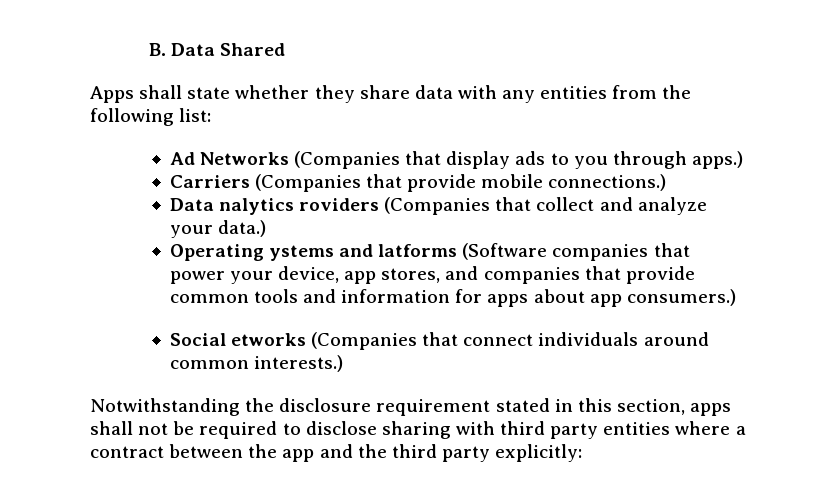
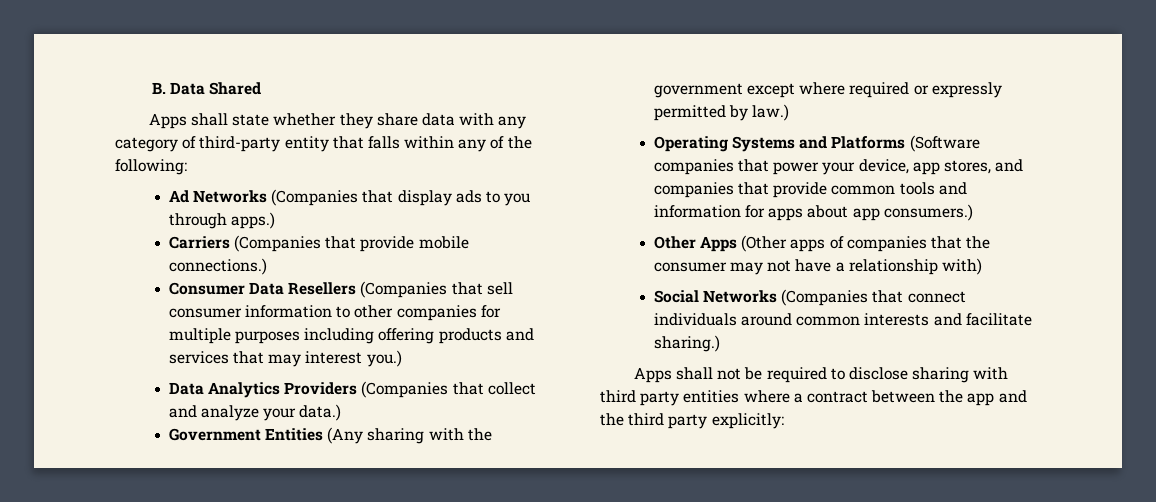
- Apps shall state whether they share data with any entities from the following list:
+ Apps shall state whether they share data with any category of third-party entity that falls within any of the following:
- Data nalytics roviders (Companies that collect and analyze your data.)
+ Consumer Data Resellers (Companies that sell consumer information to other companies for multiple purposes including offering products and services that may interest you.)
+ Data Analytics Providers (Companies that collect and analyze your data.)
- Operating ystems and latforms (Software companies that power your device, app stores, and companies that provide common tools and information for apps about app consumers.)
+ Government Entities (Any sharing with the government except where required or expressly permitted by law.)
+ Operating Systems and Platforms (Software companies that power your device, app stores, and companies that provide common tools and information for apps about app consumers.)
+ Other Apps (Other apps of companies that the consumer may not have a relationship with)
- Social etworks (Companies that connect individuals around common interests.)
- Notwithstanding the disclosure requirement stated in this section, apps shall not be required to disclose sharing with third party entities where a contract between the app and the third party explicitly:
+ Social Networks (Companies that connect individuals around common interests and facilitate sharing.)
+ Apps shall not be required to disclose sharing with third party entities where a contract between the app and the third party explicitly:

